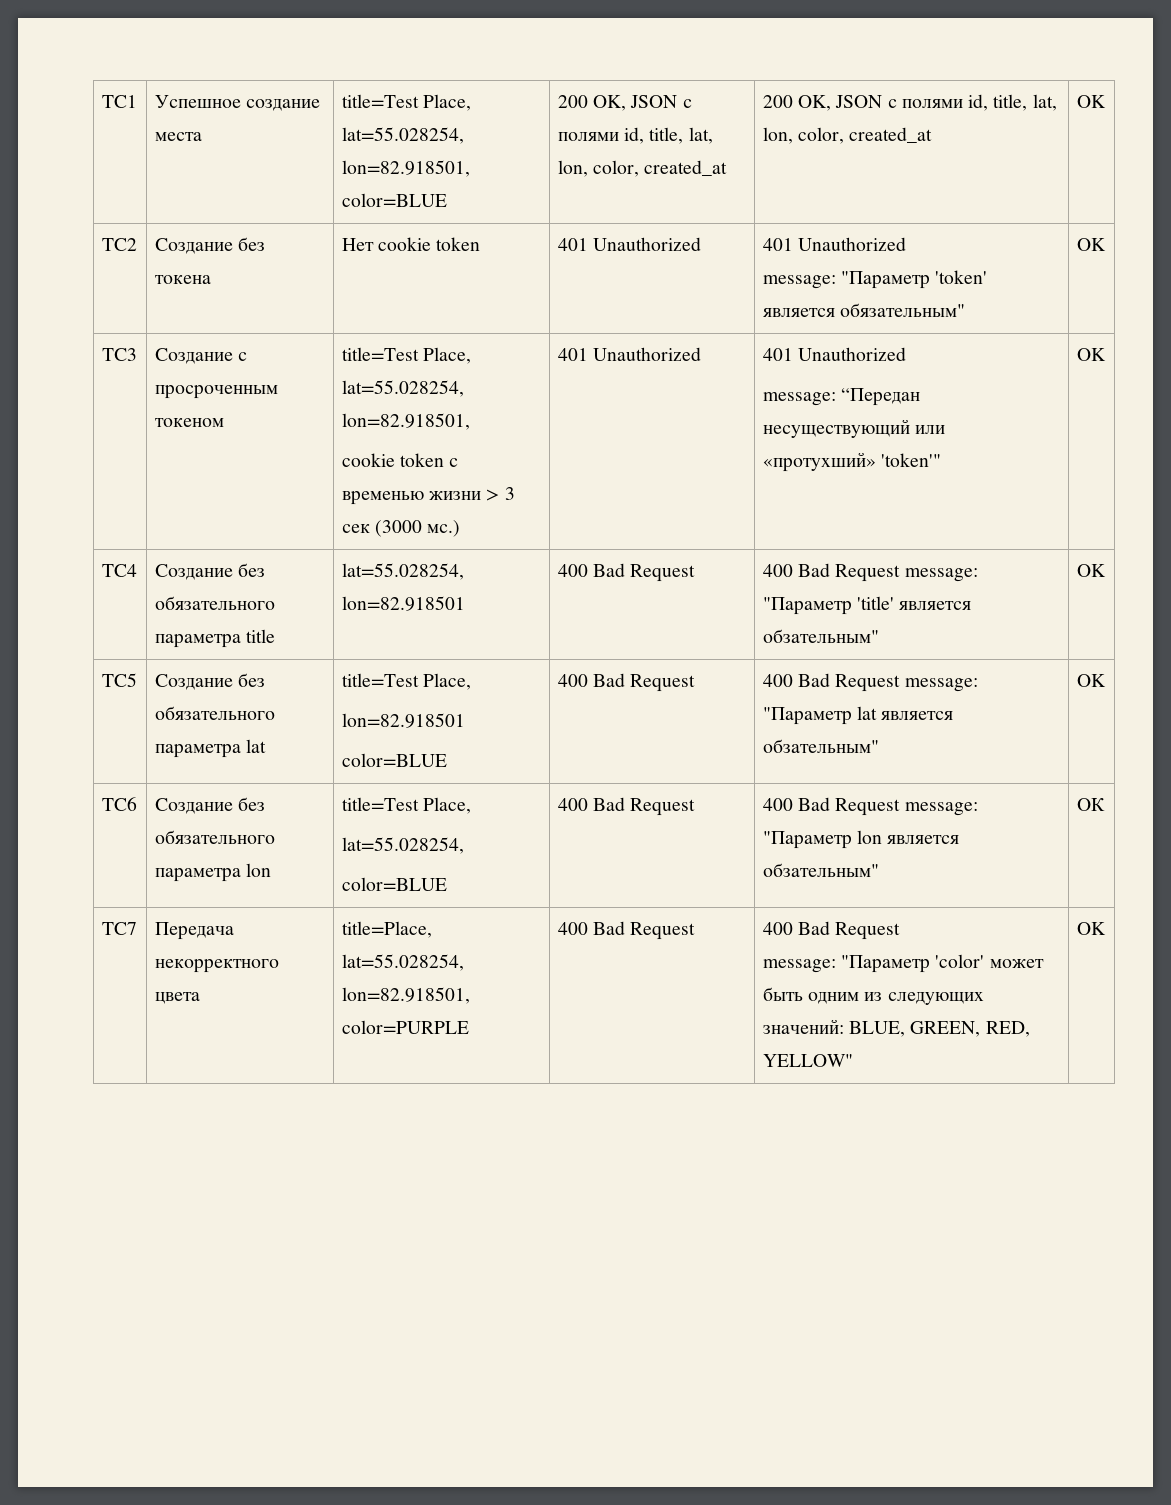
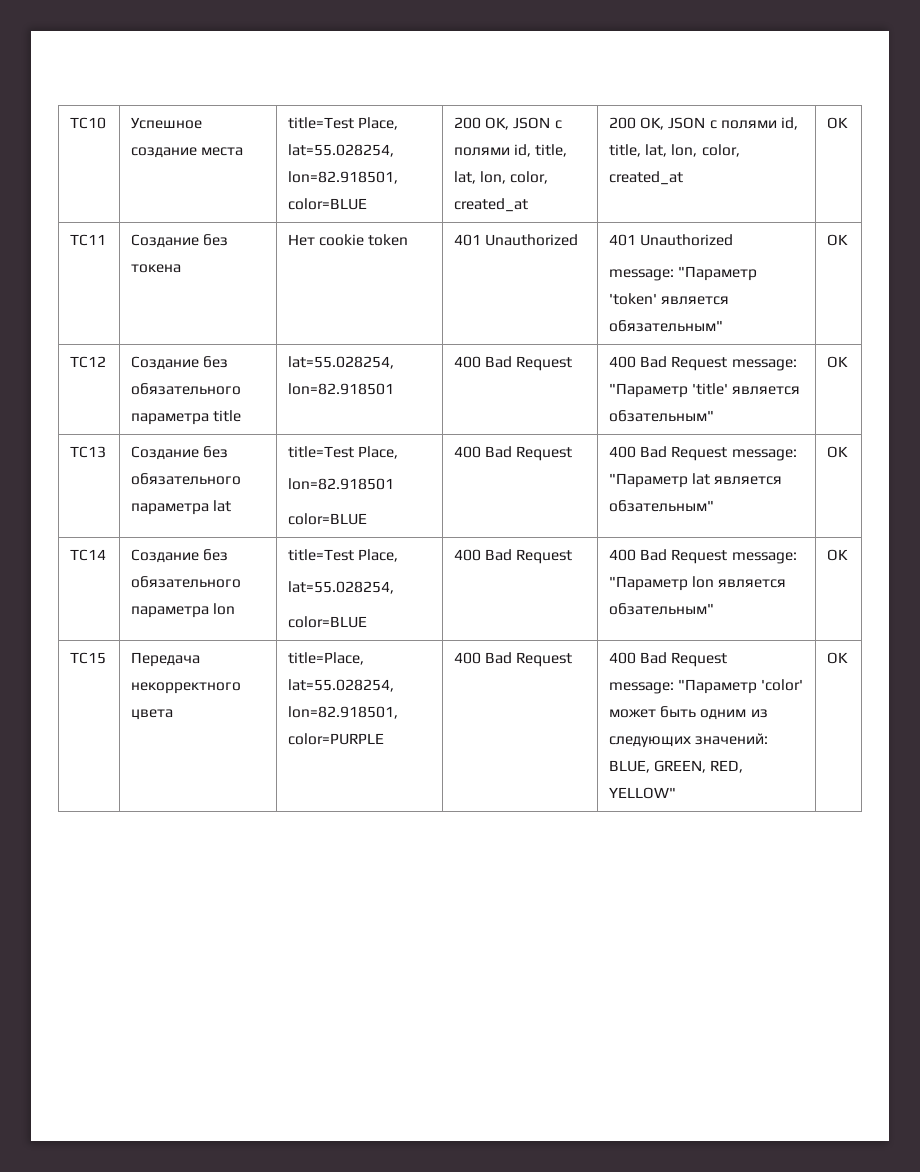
- TC1 | Успешное создание места | title=Test Place, lat=55.028254, lon=82.918501, color=BLUE | 200 OK, JSON с полями id, title, lat, lon, color, created_at | 200 OK, JSON с полями id, title, lat, lon, color, created_at | OK
+ TC10 | Успешное создание места | title=Test Place, lat=55.028254, lon=82.918501, color=BLUE | 200 OK, JSON с полями id, title, lat, lon, color, created_at | 200 OK, JSON с полями id, title, lat, lon, color, created_at | OK
- TC2 | Создание без токена | Нет cookie token | 401 Unauthorized | 401 Unauthorized
+ TC11 | Создание без токена | Нет cookie token | 401 Unauthorized | 401 Unauthorized
- ТС3 | Создание с просроченным токеном | title=Test Place, lat=55.028254, lon=82.918501,
- cookie token с временью жизни > 3 сек (3000 мс.) | 401 Unauthorized | 401 Unauthorized
- message: “Передан несуществующий или «протухший» 'token'" | OK
- TC4 | Создание без обязательного параметра title | lat=55.028254, lon=82.918501 | 400 Bad Request | 400 Bad Request message: "Параметр 'title' является обзательным" | OK
+ TC12 | Создание без обязательного параметра title | lat=55.028254, lon=82.918501 | 400 Bad Request | 400 Bad Request message: "Параметр 'title' является обзательным" | OK
- TC5 | Создание без обязательного параметра lat | title=Test Place,
+ TC13 | Создание без обязательного параметра lat | title=Test Place,
- TC6 | Создание без обязательного параметра lon | title=Test Place,
+ TC14 | Создание без обязательного параметра lon | title=Test Place,
- TC7 | Передача некорректного цвета | title=Place, lat=55.028254, lon=82.918501, color=PURPLE | 400 Bad Request | 400 Bad Request
+ TC15 | Передача некорректного цвета | title=Place, lat=55.028254, lon=82.918501, color=PURPLE | 400 Bad Request | 400 Bad Request

